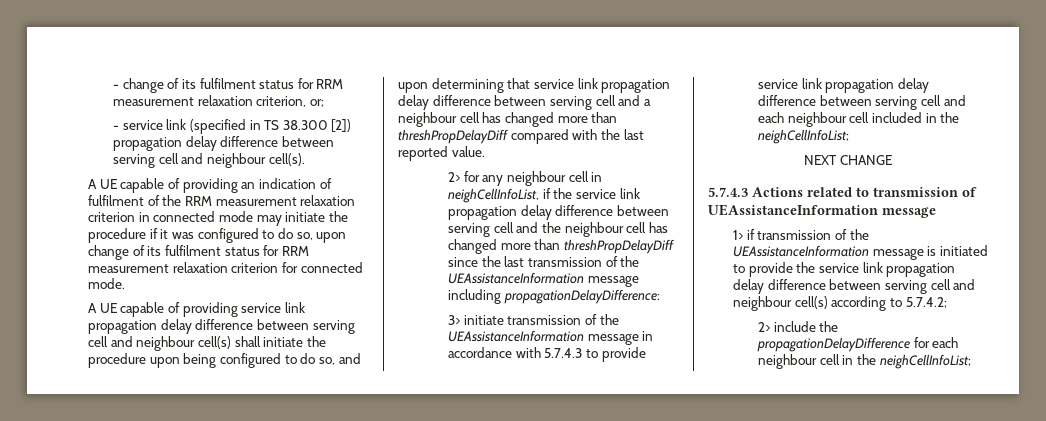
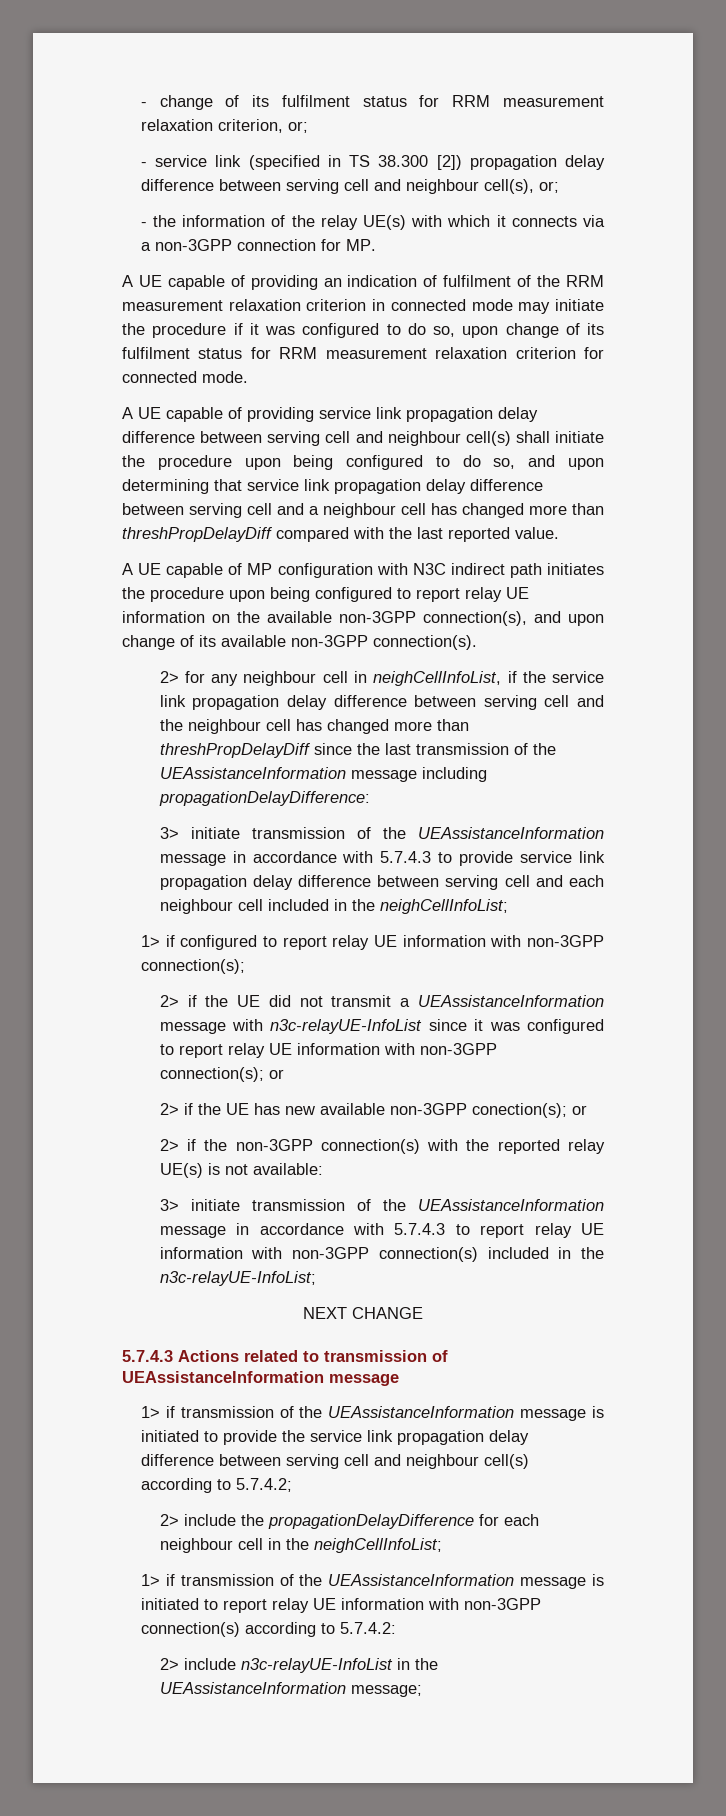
- - service link (specified in TS 38.300 [2]) propagation delay difference between serving cell and neighbour cell(s).
+ - service link (specified in TS 38.300 [2]) propagation delay difference between serving cell and neighbour cell(s), or;
+ - the information of the relay UE(s) with which it connects via a non-3GPP connection for MP.
+ A UE capable of MP configuration with N3C indirect path initiates the procedure upon being configured to report relay UE information on the available non-3GPP connection(s), and upon change of its available non-3GPP connection(s).
+ 1> if configured to report relay UE information with non-3GPP connection(s);
+ 2> if the UE did not transmit a UEAssistanceInformation message with n3c-relayUE-InfoList since it was configured to report relay UE information with non-3GPP connection(s); or
+ 2> if the UE has new available non-3GPP conection(s); or
+ 2> if the non-3GPP connection(s) with the reported relay UE(s) is not available:
+ 3> initiate transmission of the UEAssistanceInformation message in accordance with 5.7.4.3 to report relay UE information with non-3GPP connection(s) included in the n3c-relayUE-InfoList;
+ 1> if transmission of the UEAssistanceInformation message is initiated to report relay UE information with non-3GPP connection(s) according to 5.7.4.2:
+ 2> include n3c-relayUE-InfoList in the UEAssistanceInformation message;

